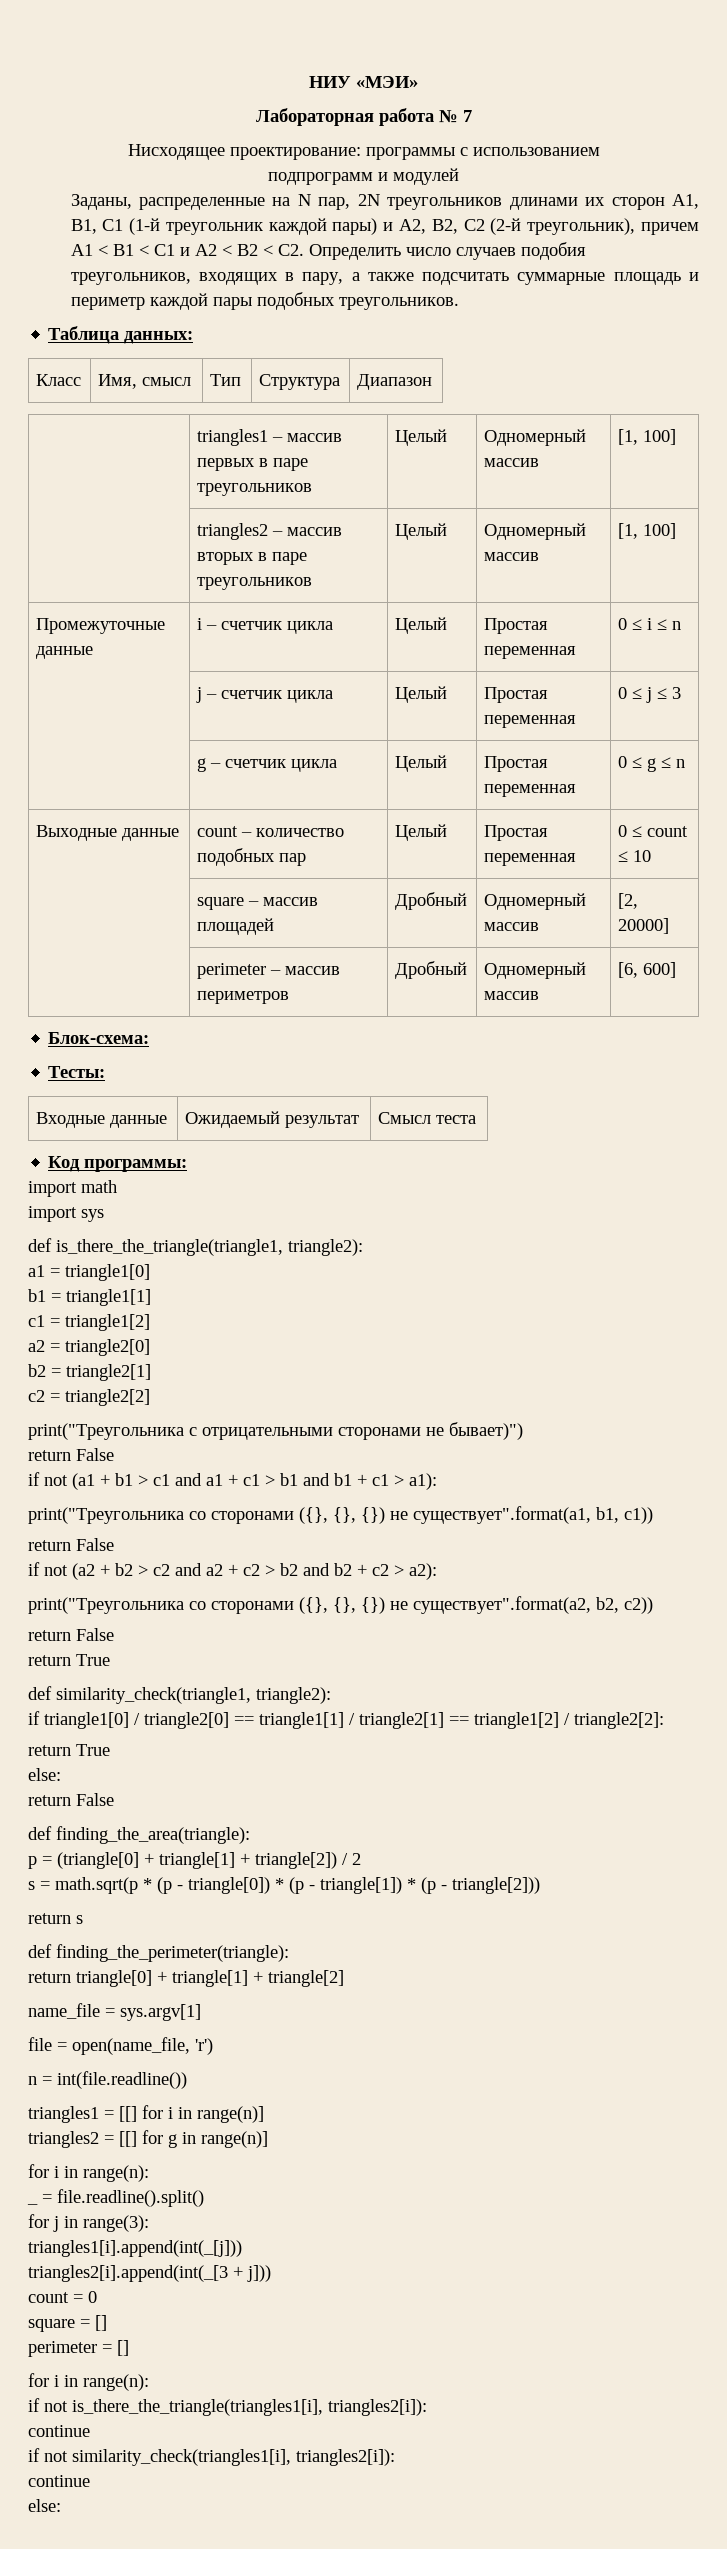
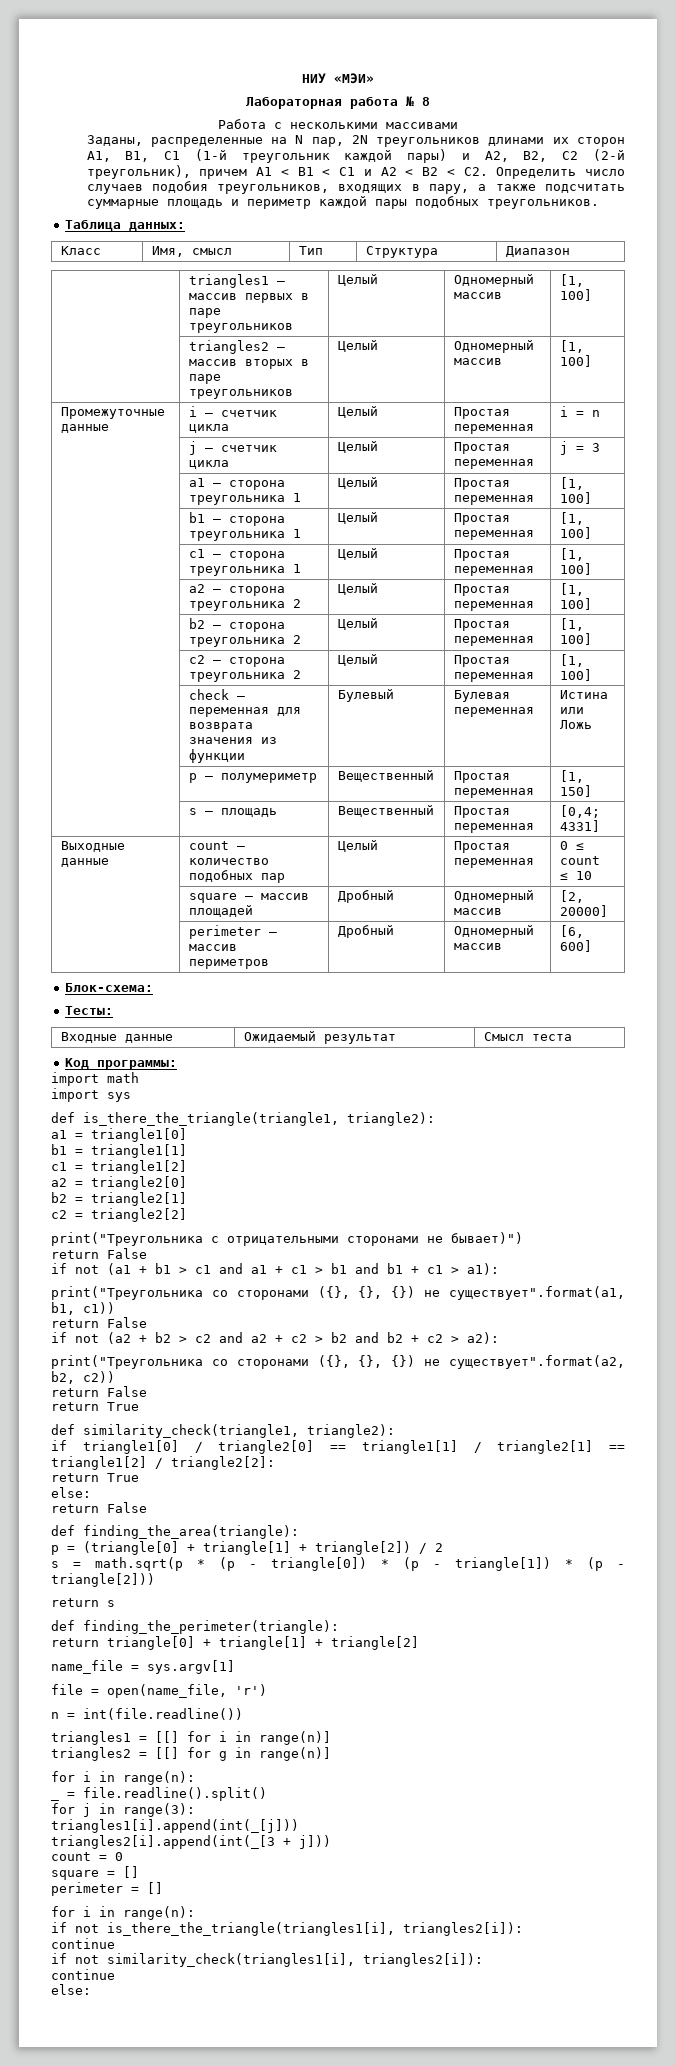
- Лабораторная работа № 7
- Нисходящее проектирование: программы с использованием
- подпрограмм и модулей
+ Лабораторная работа № 8
+ Работа с несколькими массивами
- Промежуточные данные | i – счетчик цикла | Целый | Простая переменная | 0 ≤ i ≤ n
+ Промежуточные данные | i – счетчик цикла | Целый | Простая переменная | i = n
- | j – счетчик цикла | Целый | Простая переменная | 0 ≤ j ≤ 3
- | g – счетчик цикла | Целый | Простая переменная | 0 ≤ g ≤ n
+ | j – счетчик цикла | Целый | Простая переменная | j = 3
+ | a1 – сторона треугольника 1 | Целый | Простая переменная | [1, 100]
+ | b1 – сторона треугольника 1 | Целый | Простая переменная | [1, 100]
+ | c1 – сторона треугольника 1 | Целый | Простая переменная | [1, 100]
+ | a2 – сторона треугольника 2 | Целый | Простая переменная | [1, 100]
+ | b2 – сторона треугольника 2 | Целый | Простая переменная | [1, 100]
+ | c2 – сторона треугольника 2 | Целый | Простая переменная | [1, 100]
+ | check – переменная для возврата значения из функции | Булевый | Булевая переменная | Истина или Ложь
+ | p – полумериметр | Вещественный | Простая переменная | [1, 150]
+ | s – площадь | Вещественный | Простая переменная | [0,4; 4331]

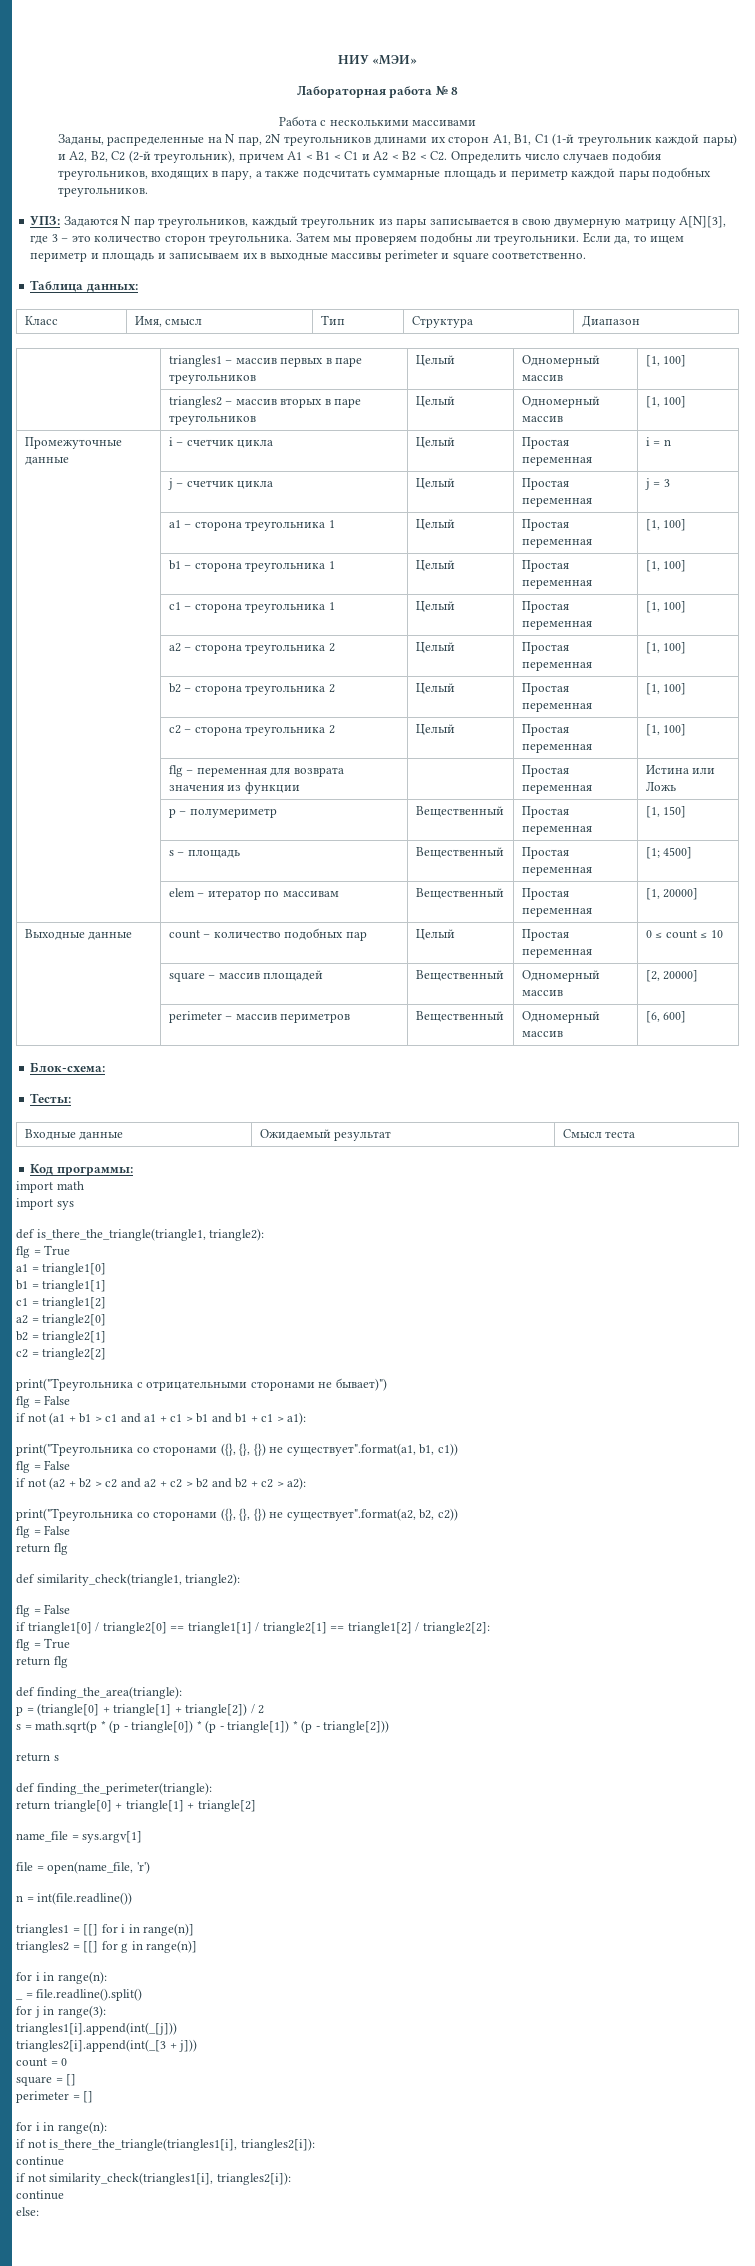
+ УПЗ: Задаются N пар треугольников, каждый треугольник из пары записывается в свою двумерную матрицу A[N][3], где 3 – это количество сторон треугольника. Затем мы проверяем подобны ли треугольники. Если да, то ищем периметр и площадь и записываем их в выходные массивы perimeter и square соответственно.
- | check – переменная для возврата значения из функции | Булевый | Булевая переменная | Истина или Ложь
+ | flg – переменная для возврата значения из функции | | Простая переменная | Истина или Ложь
- | s – площадь | Вещественный | Простая переменная | [0,4; 4331]
+ | s – площадь | Вещественный | Простая переменная | [1; 4500]
+ | elem – итератор по массивам | Вещественный | Простая переменная | [1, 20000]
- | square – массив площадей | Дробный | Одномерный массив | [2, 20000]
+ | square – массив площадей | Вещественный | Одномерный массив | [2, 20000]
- | perimeter – массив периметров | Дробный | Одномерный массив | [6, 600]
+ | perimeter – массив периметров | Вещественный | Одномерный массив | [6, 600]
  def is_there_the_triangle(triangle1, triangle2):
+ flg = True
  print("Треугольника с отрицательными сторонами не бывает)")
- return False
+ flg = False
  print("Треугольника со сторонами ({}, {}, {}) не существует".format(a1, b1, c1))
- return False
+ flg = False
  print("Треугольника со сторонами ({}, {}, {}) не существует".format(a2, b2, c2))
- return False
- return True
+ flg = False
+ return flg
  def similarity_check(triangle1, triangle2):
+ flg = False
  if triangle1[0] / triangle2[0] == triangle1[1] / triangle2[1] == triangle1[2] / triangle2[2]:
- return True
- else:
- return False
+ flg = True
+ return flg

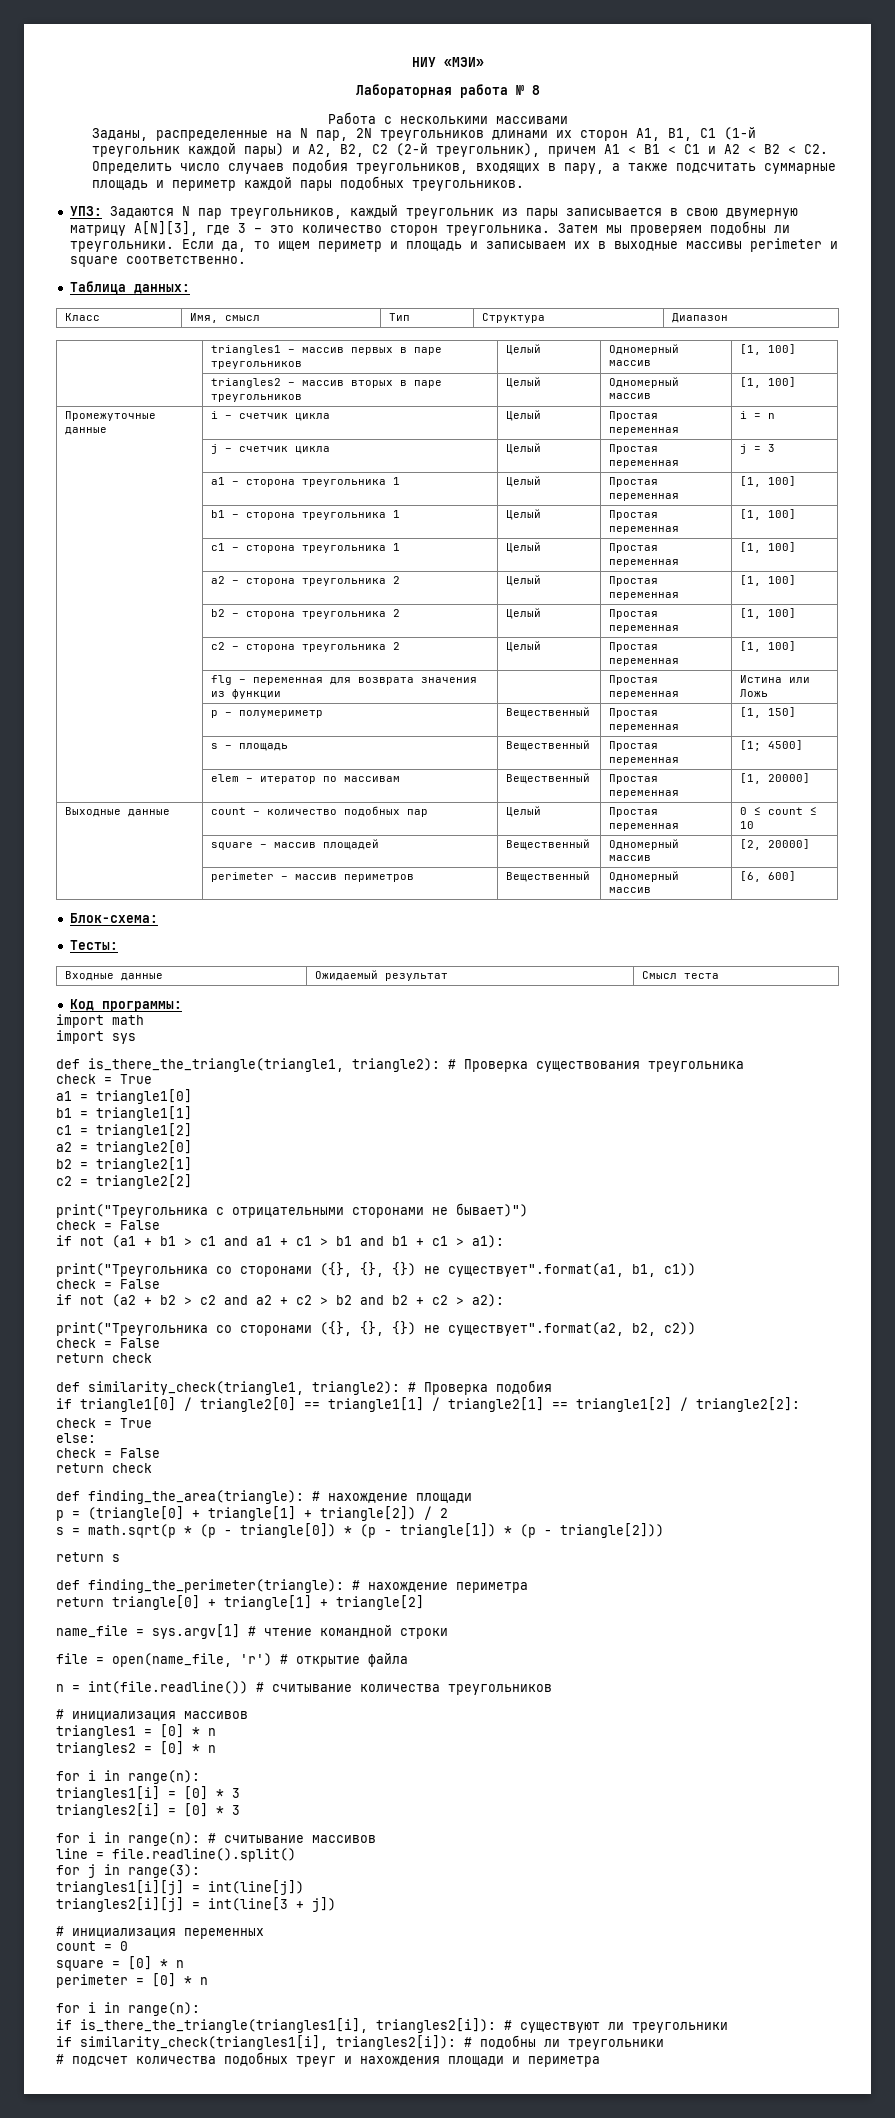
- def is_there_the_triangle(triangle1, triangle2):
- flg = True
+ def is_there_the_triangle(triangle1, triangle2): # Проверка существования треугольника
+ check = True
  print("Треугольника с отрицательными сторонами не бывает)")
- flg = False
+ check = False
  print("Треугольника со сторонами ({}, {}, {}) не существует".format(a1, b1, c1))
- flg = False
+ check = False
  print("Треугольника со сторонами ({}, {}, {}) не существует".format(a2, b2, c2))
- flg = False
- return flg
+ check = False
+ return check
- def similarity_check(triangle1, triangle2):
- flg = False
+ def similarity_check(triangle1, triangle2): # Проверка подобия
  if triangle1[0] / triangle2[0] == triangle1[1] / triangle2[1] == triangle1[2] / triangle2[2]:
- flg = True
- return flg
+ check = True
+ else:
+ check = False
+ return check
- def finding_the_area(triangle):
+ def finding_the_area(triangle): # нахождение площади
- def finding_the_perimeter(triangle):
+ def finding_the_perimeter(triangle): # нахождение периметра
- name_file = sys.argv[1]
+ name_file = sys.argv[1] # чтение командной строки
- file = open(name_file, 'r')
+ file = open(name_file, 'r') # открытие файла
- n = int(file.readline())
- triangles1 = [[] for i in range(n)]
- triangles2 = [[] for g in range(n)]
+ n = int(file.readline()) # считывание количества треугольников
+ # инициализация массивов
+ triangles1 = [0] * n
+ triangles2 = [0] * n
  for i in range(n):
- _ = file.readline().split()
+ triangles1[i] = [0] * 3
+ triangles2[i] = [0] * 3
+ for i in range(n): # считывание массивов
+ line = file.readline().split()
- triangles1[i].append(int(_[j]))
- triangles2[i].append(int(_[3 + j]))
+ triangles1[i][j] = int(line[j])
+ triangles2[i][j] = int(line[3 + j])
+ # инициализация переменных
- square = []
+ square = [0] * n
- perimeter = []
+ perimeter = [0] * n
- if not is_there_the_triangle(triangles1[i], triangles2[i]):
- continue
- if not similarity_check(triangles1[i], triangles2[i]):
- continue
- else:
+ if is_there_the_triangle(triangles1[i], triangles2[i]): # существуют ли треугольники
+ if similarity_check(triangles1[i], triangles2[i]): # подобны ли треугольники
+ # подсчет количества подобных треуг и нахождения площади и периметра

